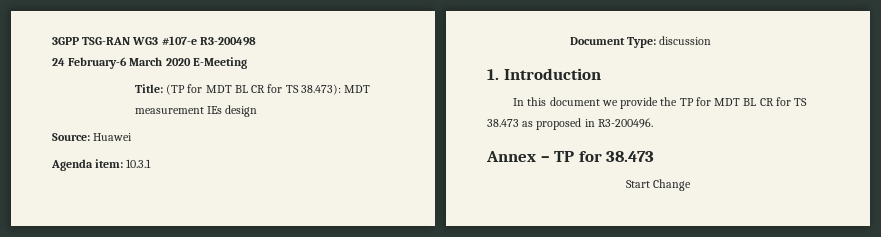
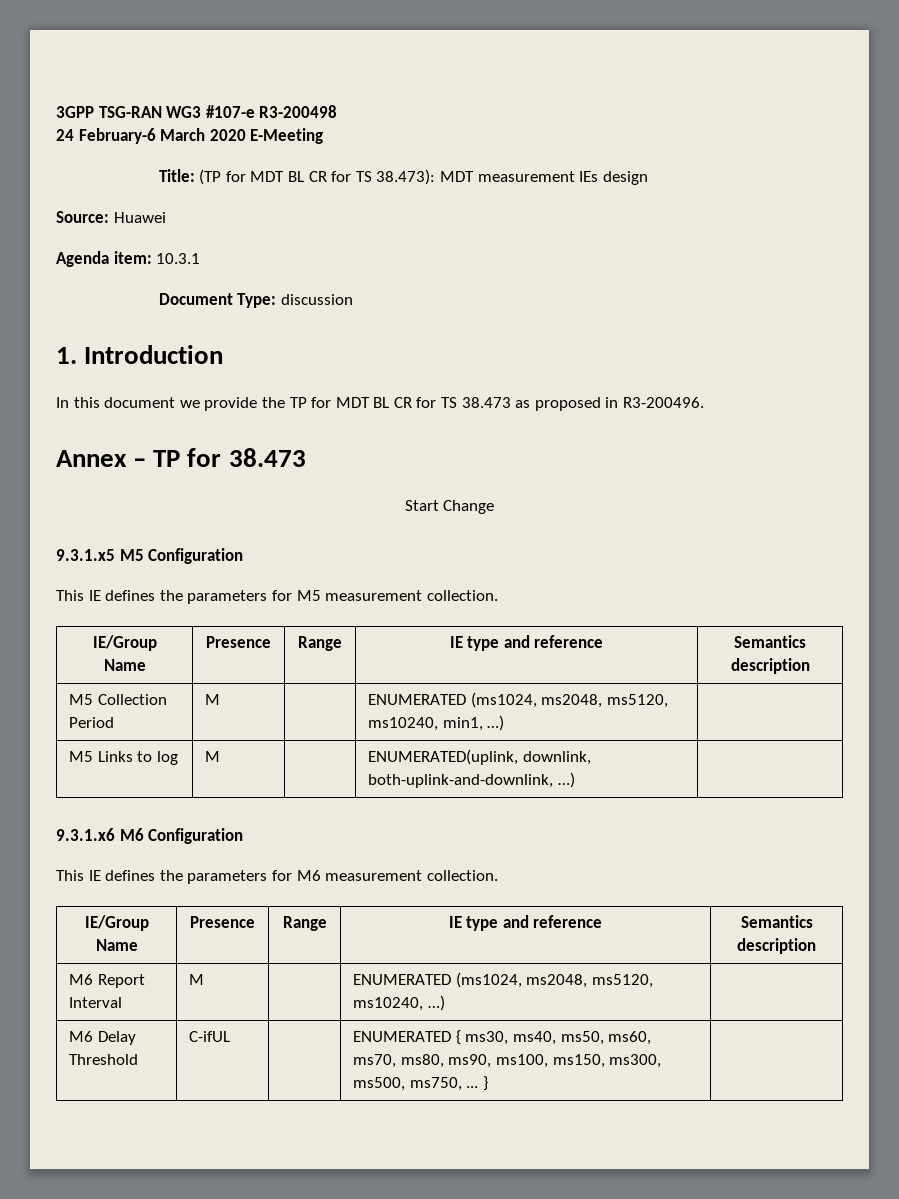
+ 9.3.1.x5 M5 Configuration
+ This IE defines the parameters for M5 measurement collection.
+ IE/Group Name | Presence | Range | IE type and reference | Semantics description
+ M5 Collection Period | M | | ENUMERATED (ms1024, ms2048, ms5120, ms10240, min1, …) |
+ M5 Links to log | M | | ENUMERATED(uplink, downlink, both-uplink-and-downlink, …) |
+ 9.3.1.x6 M6 Configuration
+ This IE defines the parameters for M6 measurement collection.
+ IE/Group Name | Presence | Range | IE type and reference | Semantics description
+ M6 Report Interval | M | | ENUMERATED (ms1024, ms2048, ms5120, ms10240, …) |
+ M6 Delay Threshold | C-ifUL | | ENUMERATED { ms30, ms40, ms50, ms60, ms70, ms80, ms90, ms100, ms150, ms300, ms500, ms750, ... } |

